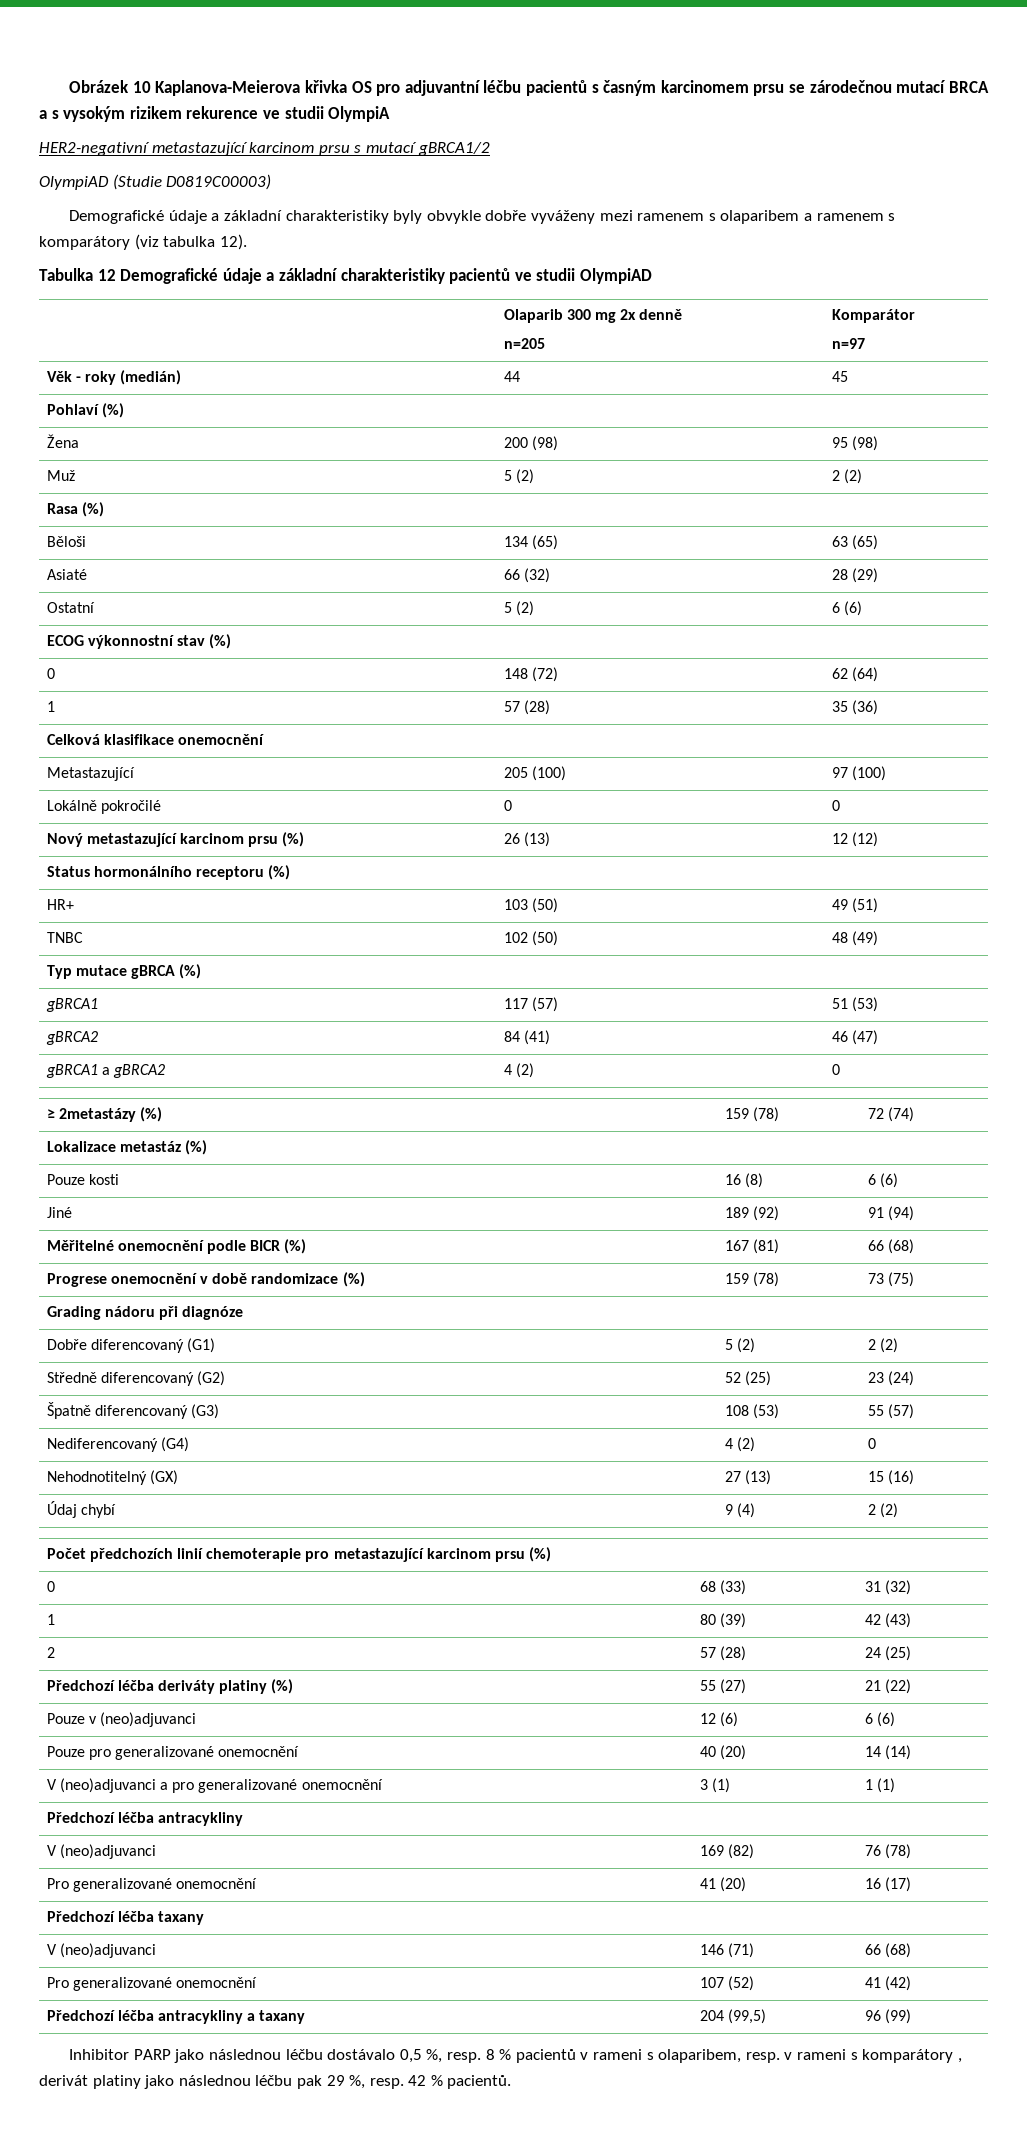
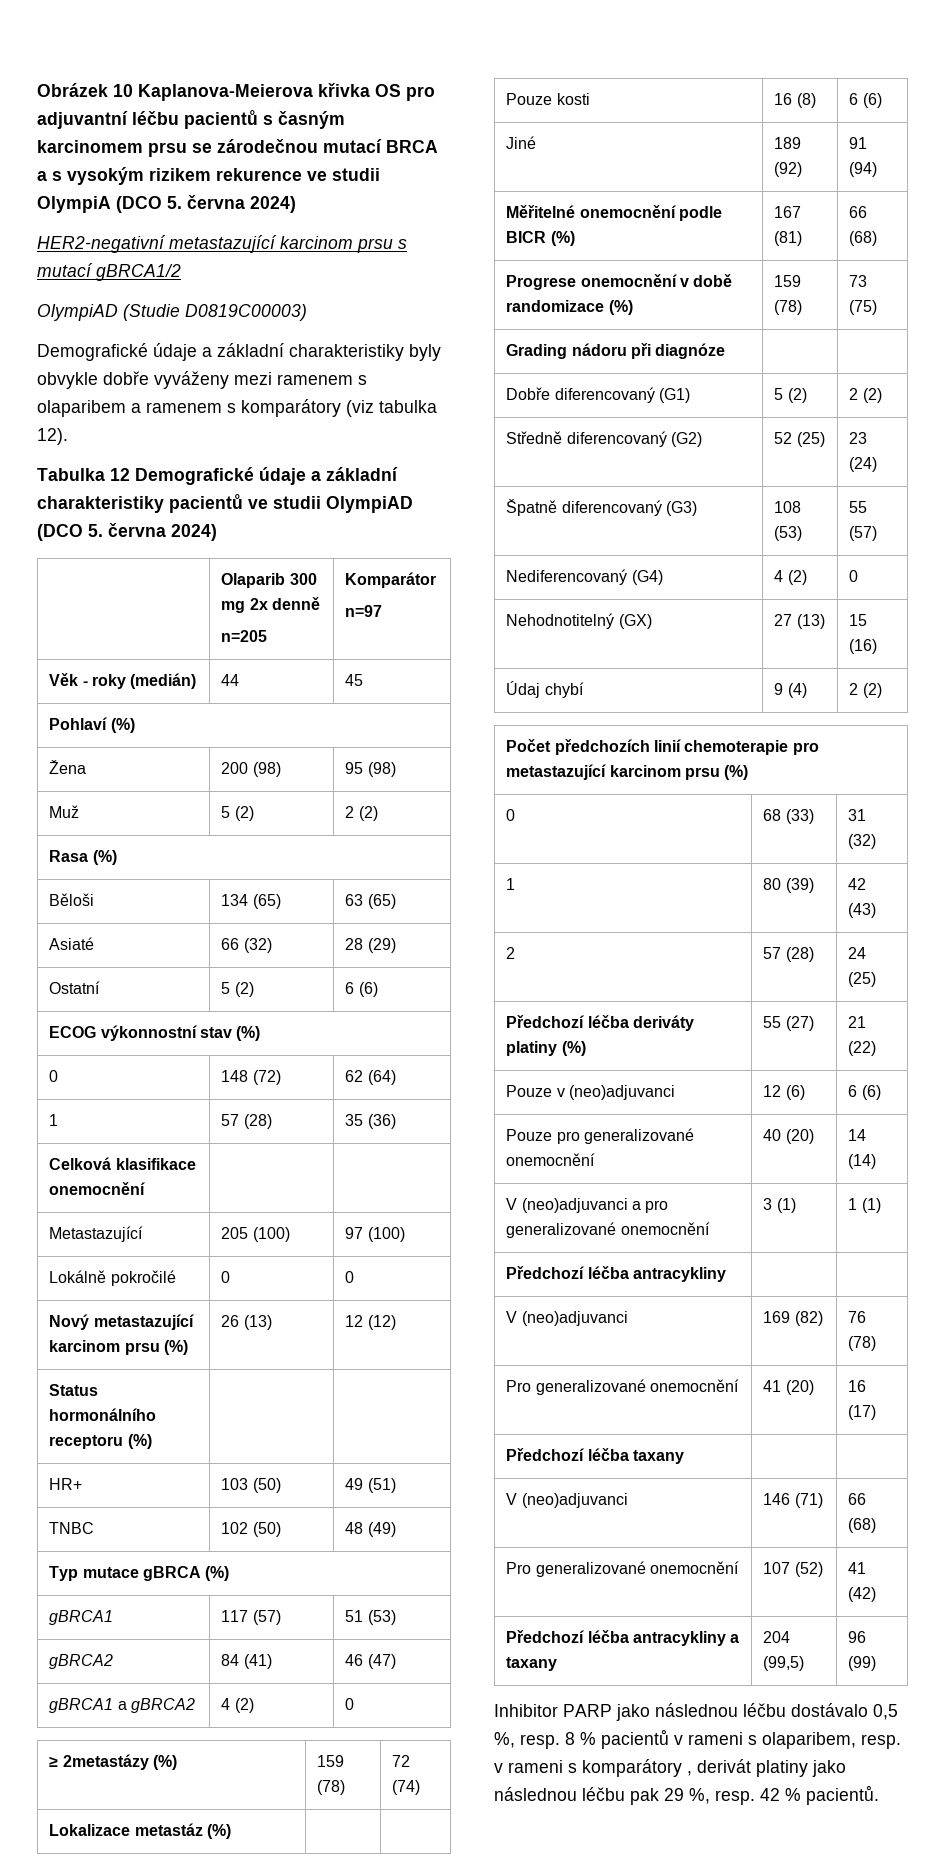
- Obrázek 10 Kaplanova-Meierova křivka OS pro adjuvantní léčbu pacientů s časným karcinomem prsu se zárodečnou mutací BRCA a s vysokým rizikem rekurence ve studii OlympiA
+ Obrázek 10 Kaplanova-Meierova křivka OS pro adjuvantní léčbu pacientů s časným karcinomem prsu se zárodečnou mutací BRCA a s vysokým rizikem rekurence ve studii OlympiA (DCO 5. června 2024)
- Tabulka 12 Demografické údaje a základní charakteristiky pacientů ve studii OlympiAD
+ Tabulka 12 Demografické údaje a základní charakteristiky pacientů ve studii OlympiAD (DCO 5. června 2024)

